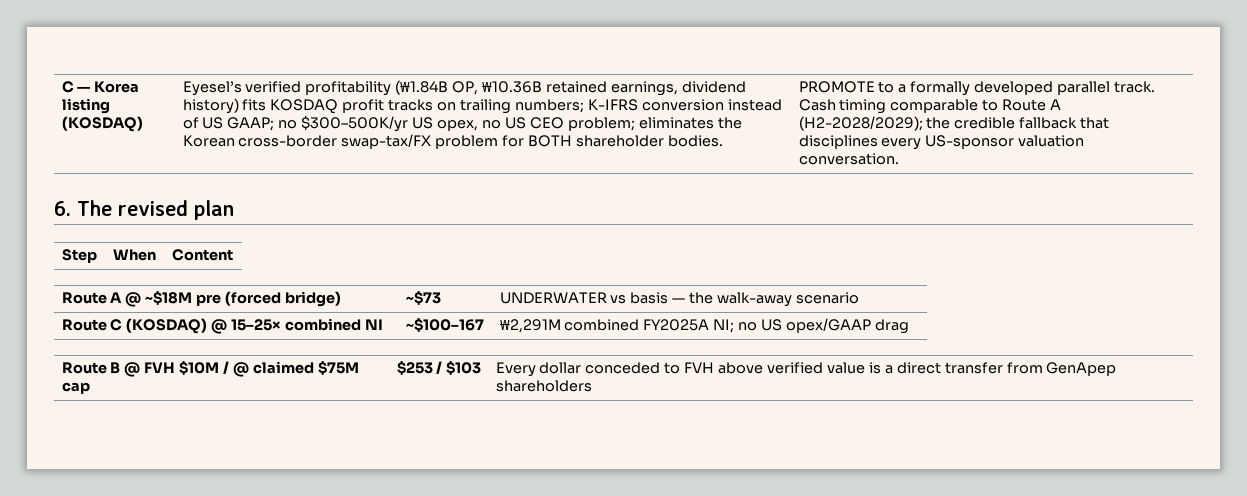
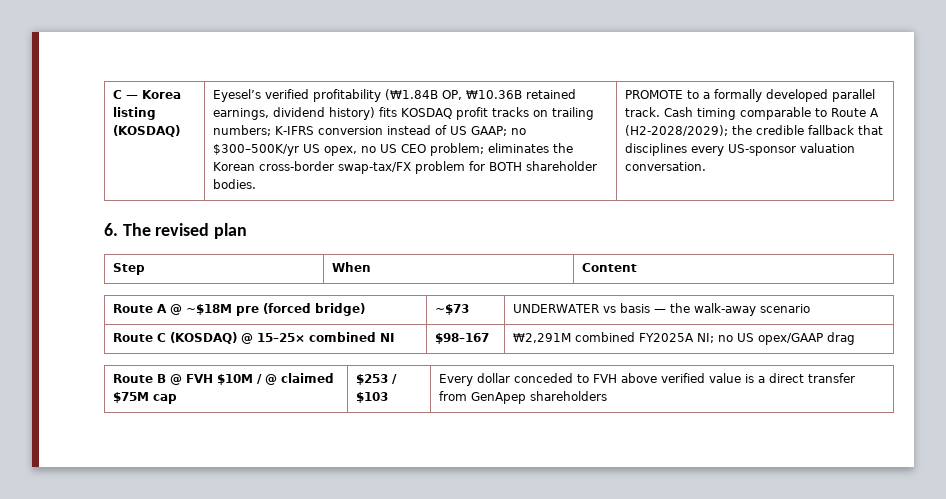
- Route C (KOSDAQ) @ 15–25× combined NI | ~$100–167 | ₩2,291M combined FY2025A NI; no US opex/GAAP drag
+ Route C (KOSDAQ) @ 15–25× combined NI | $98–167 | ₩2,291M combined FY2025A NI; no US opex/GAAP drag

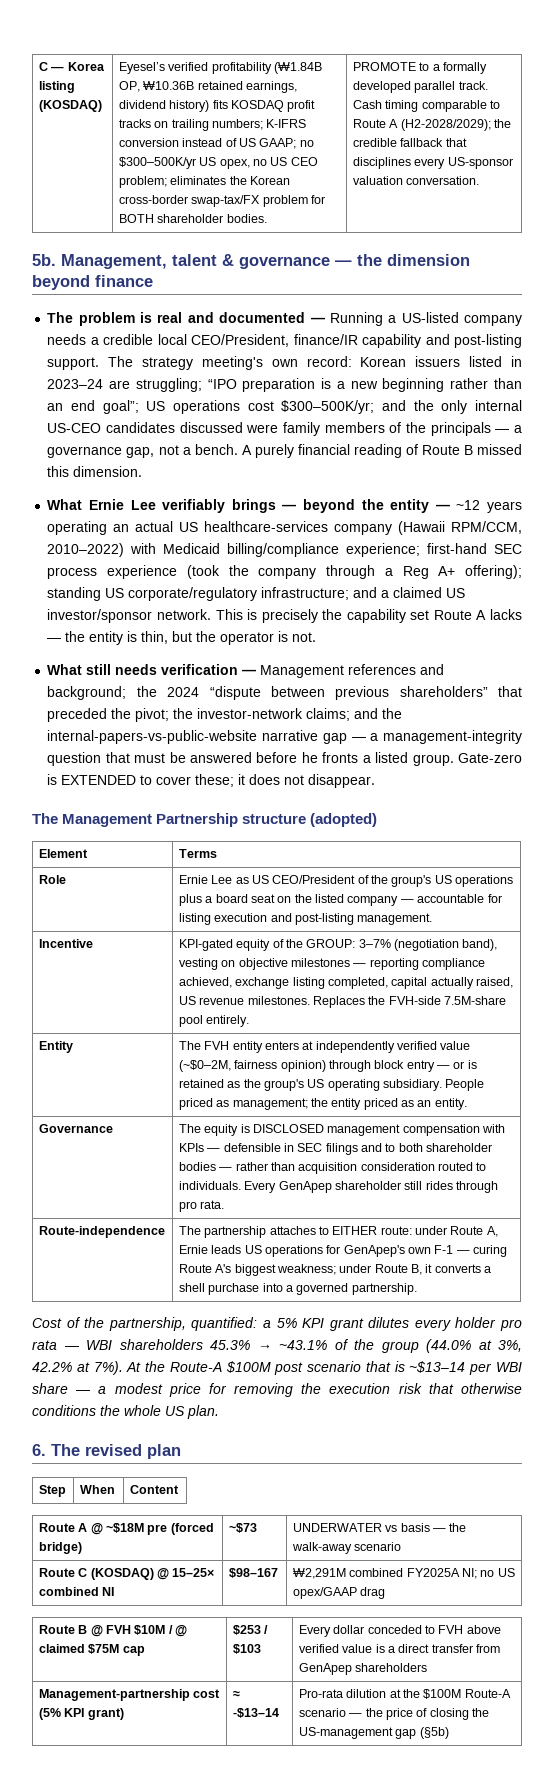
+ 5b. Management, talent & governance — the dimension beyond finance
+ The problem is real and documented — Running a US-listed company needs a credible local CEO/President, finance/IR capability and post-listing support. The strategy meeting's own record: Korean issuers listed in 2023–24 are struggling; “IPO preparation is a new beginning rather than an end goal”; US operations cost $300–500K/yr; and the only internal US-CEO candidates discussed were family members of the principals — a governance gap, not a bench. A purely financial reading of Route B missed this dimension.
+ What Ernie Lee verifiably brings — beyond the entity — ~12 years operating an actual US healthcare-services company (Hawaii RPM/CCM, 2010–2022) with Medicaid billing/compliance experience; first-hand SEC process experience (took the company through a Reg A+ offering); standing US corporate/regulatory infrastructure; and a claimed US investor/sponsor network. This is precisely the capability set Route A lacks — the entity is thin, but the operator is not.
+ What still needs verification — Management references and background; the 2024 “dispute between previous shareholders” that preceded the pivot; the investor-network claims; and the internal-papers-vs-public-website narrative gap — a management-integrity question that must be answered before he fronts a listed group. Gate-zero is EXTENDED to cover these; it does not disappear.
+ The Management Partnership structure (adopted)
+ Element | Terms
+ Role | Ernie Lee as US CEO/President of the group's US operations plus a board seat on the listed company — accountable for listing execution and post-listing management.
+ Incentive | KPI-gated equity of the GROUP: 3–7% (negotiation band), vesting on objective milestones — reporting compliance achieved, exchange listing completed, capital actually raised, US revenue milestones. Replaces the FVH-side 7.5M-share pool entirely.
+ Entity | The FVH entity enters at independently verified value (~$0–2M, fairness opinion) through block entry — or is retained as the group's US operating subsidiary. People priced as management; the entity priced as an entity.
+ Governance | The equity is DISCLOSED management compensation with KPIs — defensible in SEC filings and to both shareholder bodies — rather than acquisition consideration routed to individuals. Every GenApep shareholder still rides through pro rata.
+ Route-independence | The partnership attaches to EITHER route: under Route A, Ernie leads US operations for GenApep's own F-1 — curing Route A's biggest weakness; under Route B, it converts a shell purchase into a governed partnership.
+ Cost of the partnership, quantified: a 5% KPI grant dilutes every holder pro rata — WBI shareholders 45.3% → ~43.1% of the group (44.0% at 3%, 42.2% at 7%). At the Route-A $100M post scenario that is ~$13–14 per WBI share — a modest price for removing the execution risk that otherwise conditions the whole US plan.
+ Management-partnership cost (5% KPI grant) | ≈ -$13–14 | Pro-rata dilution at the $100M Route-A scenario — the price of closing the US-management gap (§5b)

